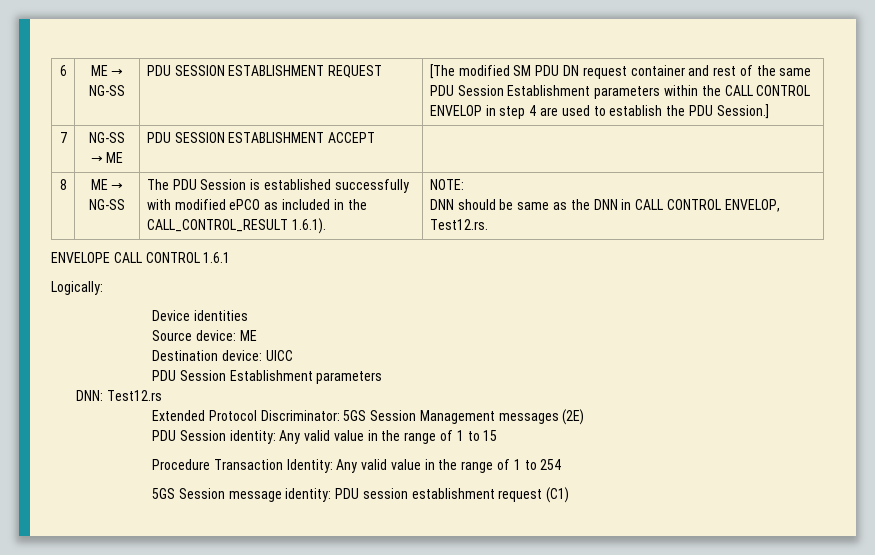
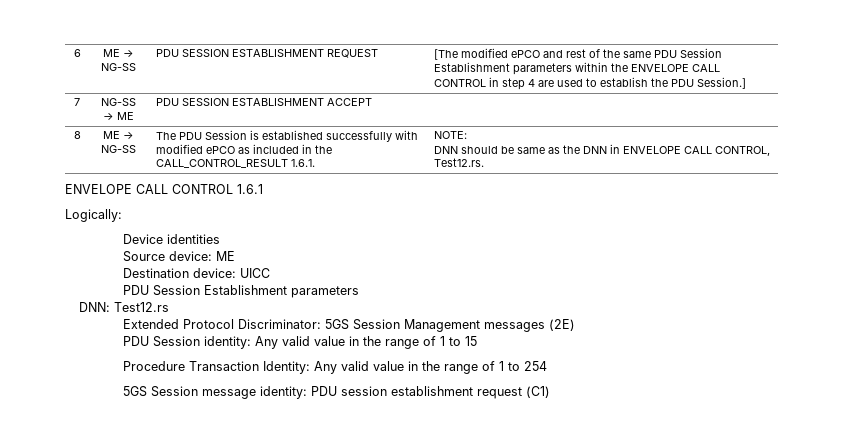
- 6 | ME → NG-SS | PDU SESSION ESTABLISHMENT REQUEST | [The modified SM PDU DN request container and rest of the same PDU Session Establishment parameters within the CALL CONTROL ENVELOP in step 4 are used to establish the PDU Session.]
+ 6 | ME → NG-SS | PDU SESSION ESTABLISHMENT REQUEST | [The modified ePCO and rest of the same PDU Session Establishment parameters within the ENVELOPE CALL CONTROL in step 4 are used to establish the PDU Session.]
- 8 | ME → NG-SS | The PDU Session is established successfully with modified ePCO as included in the CALL_CONTROL_RESULT 1.6.1). | NOTE:
- DNN should be same as the DNN in CALL CONTROL ENVELOP, Test12.rs.
+ 8 | ME → NG-SS | The PDU Session is established successfully with modified ePCO as included in the CALL_CONTROL_RESULT 1.6.1. | NOTE:
+ DNN should be same as the DNN in ENVELOPE CALL CONTROL, Test12.rs.

